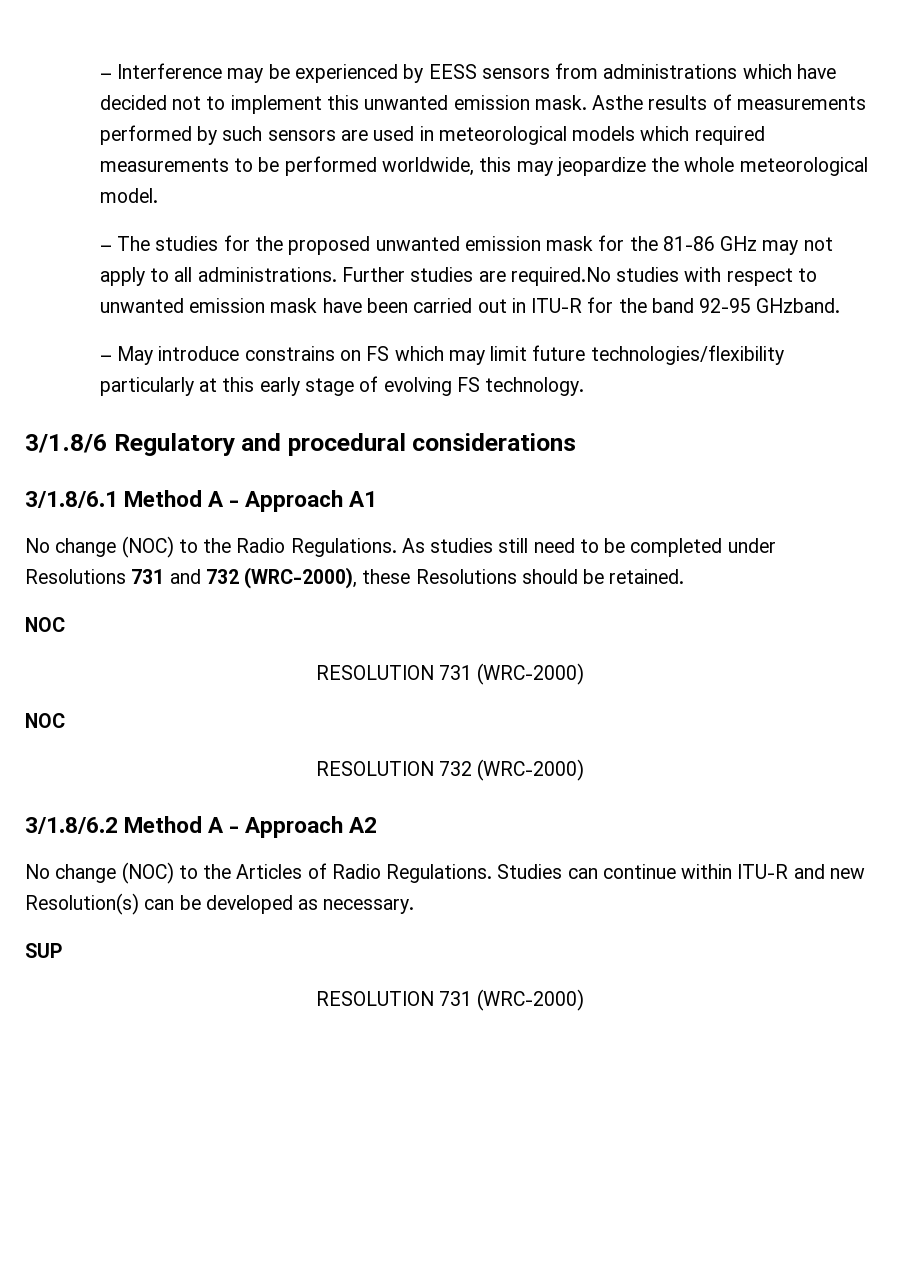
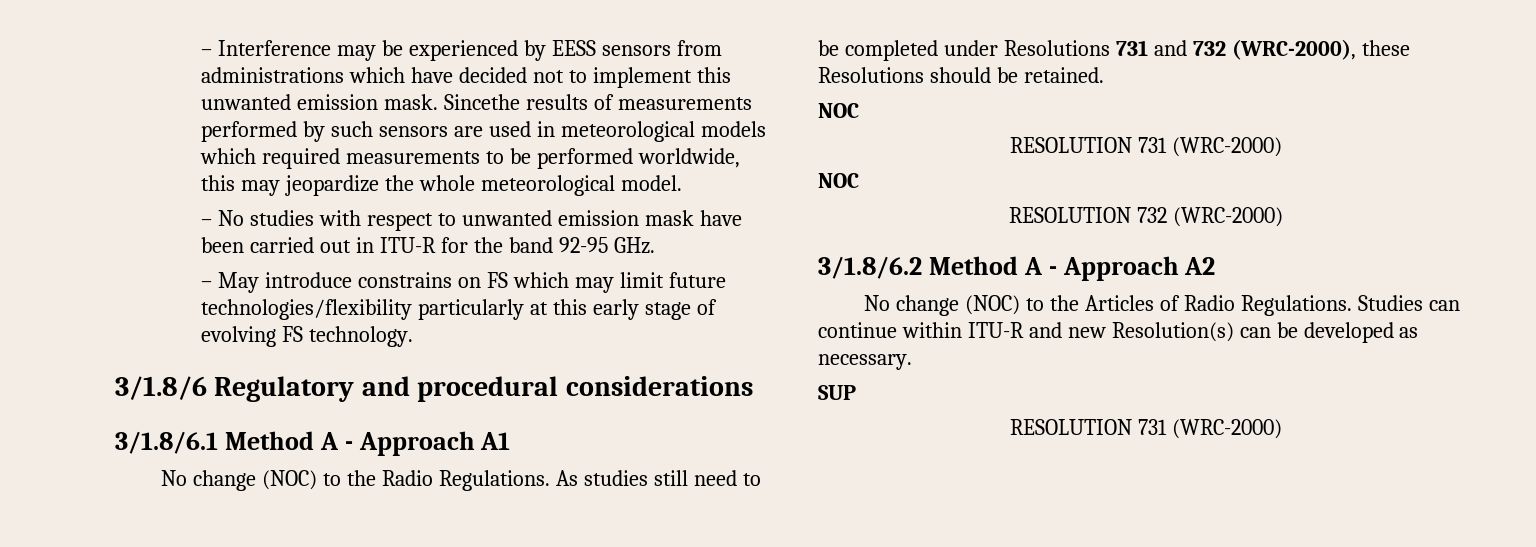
- Asthe results of measurements performed by such sensors are used in meteorological models which required measurements to be performed worldwide, this may jeopardize the whole meteorological model.
+ Sincethe results of measurements performed by such sensors are used in meteorological models which required measurements to be performed worldwide, this may jeopardize the whole meteorological model.
- – The studies for the proposed unwanted emission mask for the 81-86 GHz may not apply to all administrations. Further studies are required.No studies with respect to unwanted emission mask have been carried out in ITU-R for the band 92-95 GHzband.
+ – No studies with respect to unwanted emission mask have been carried out in ITU-R for the band 92-95 GHz.

